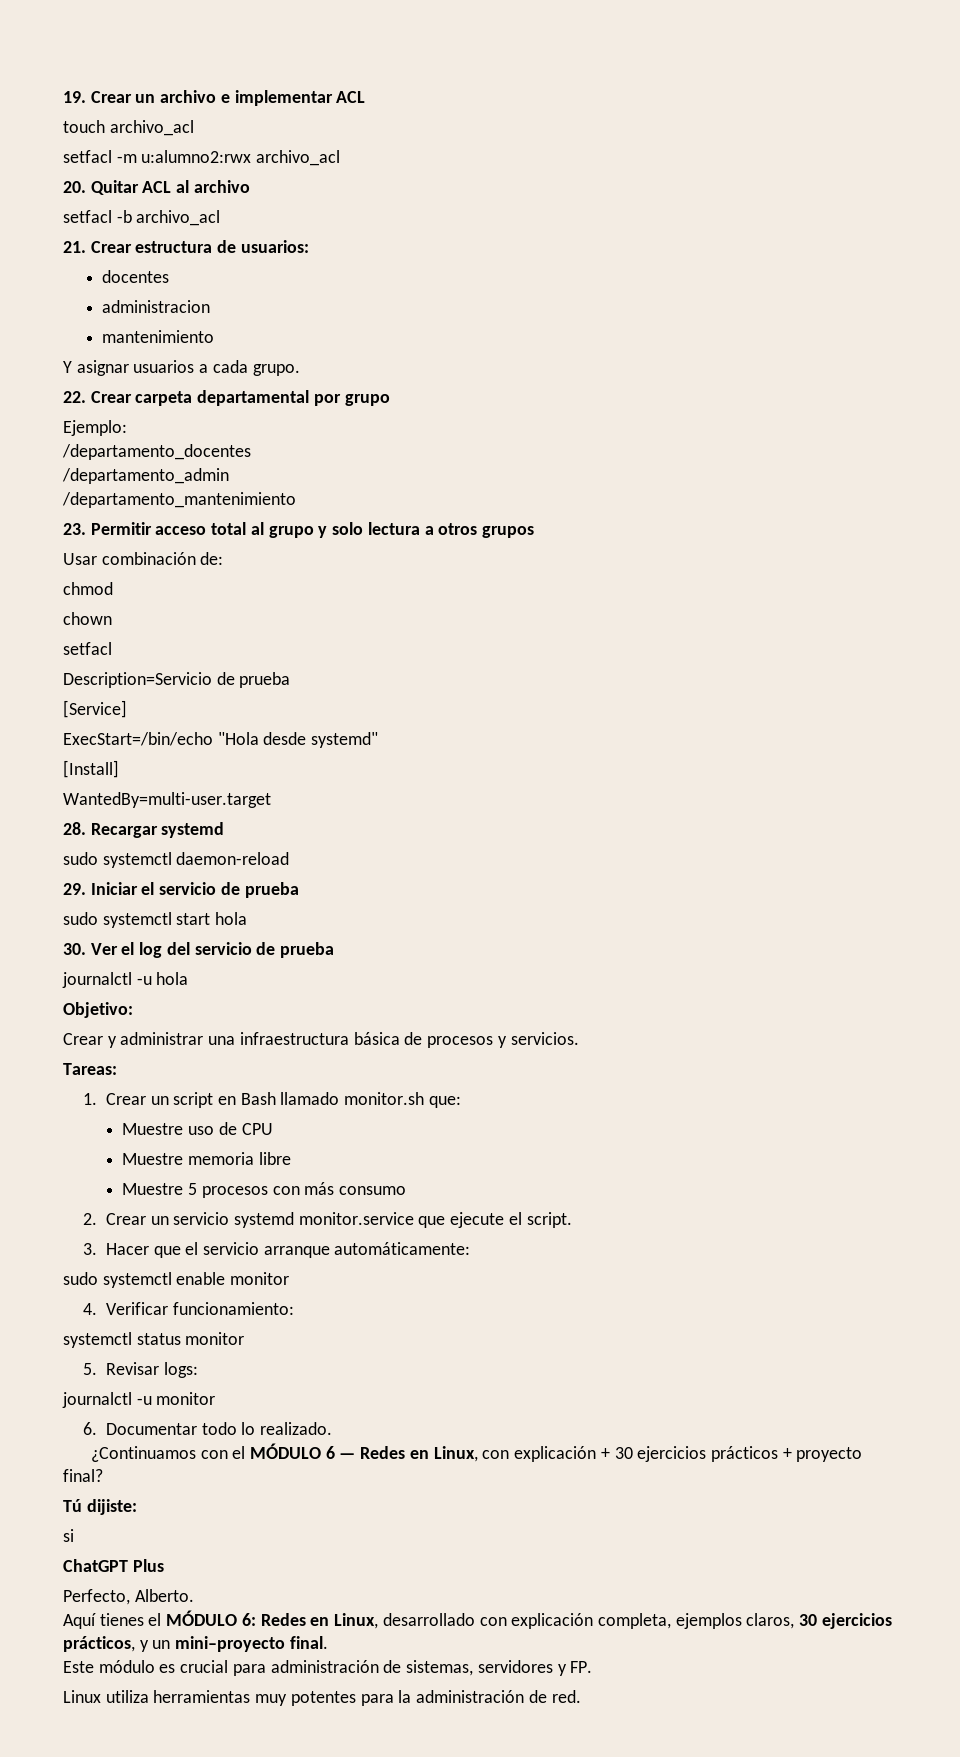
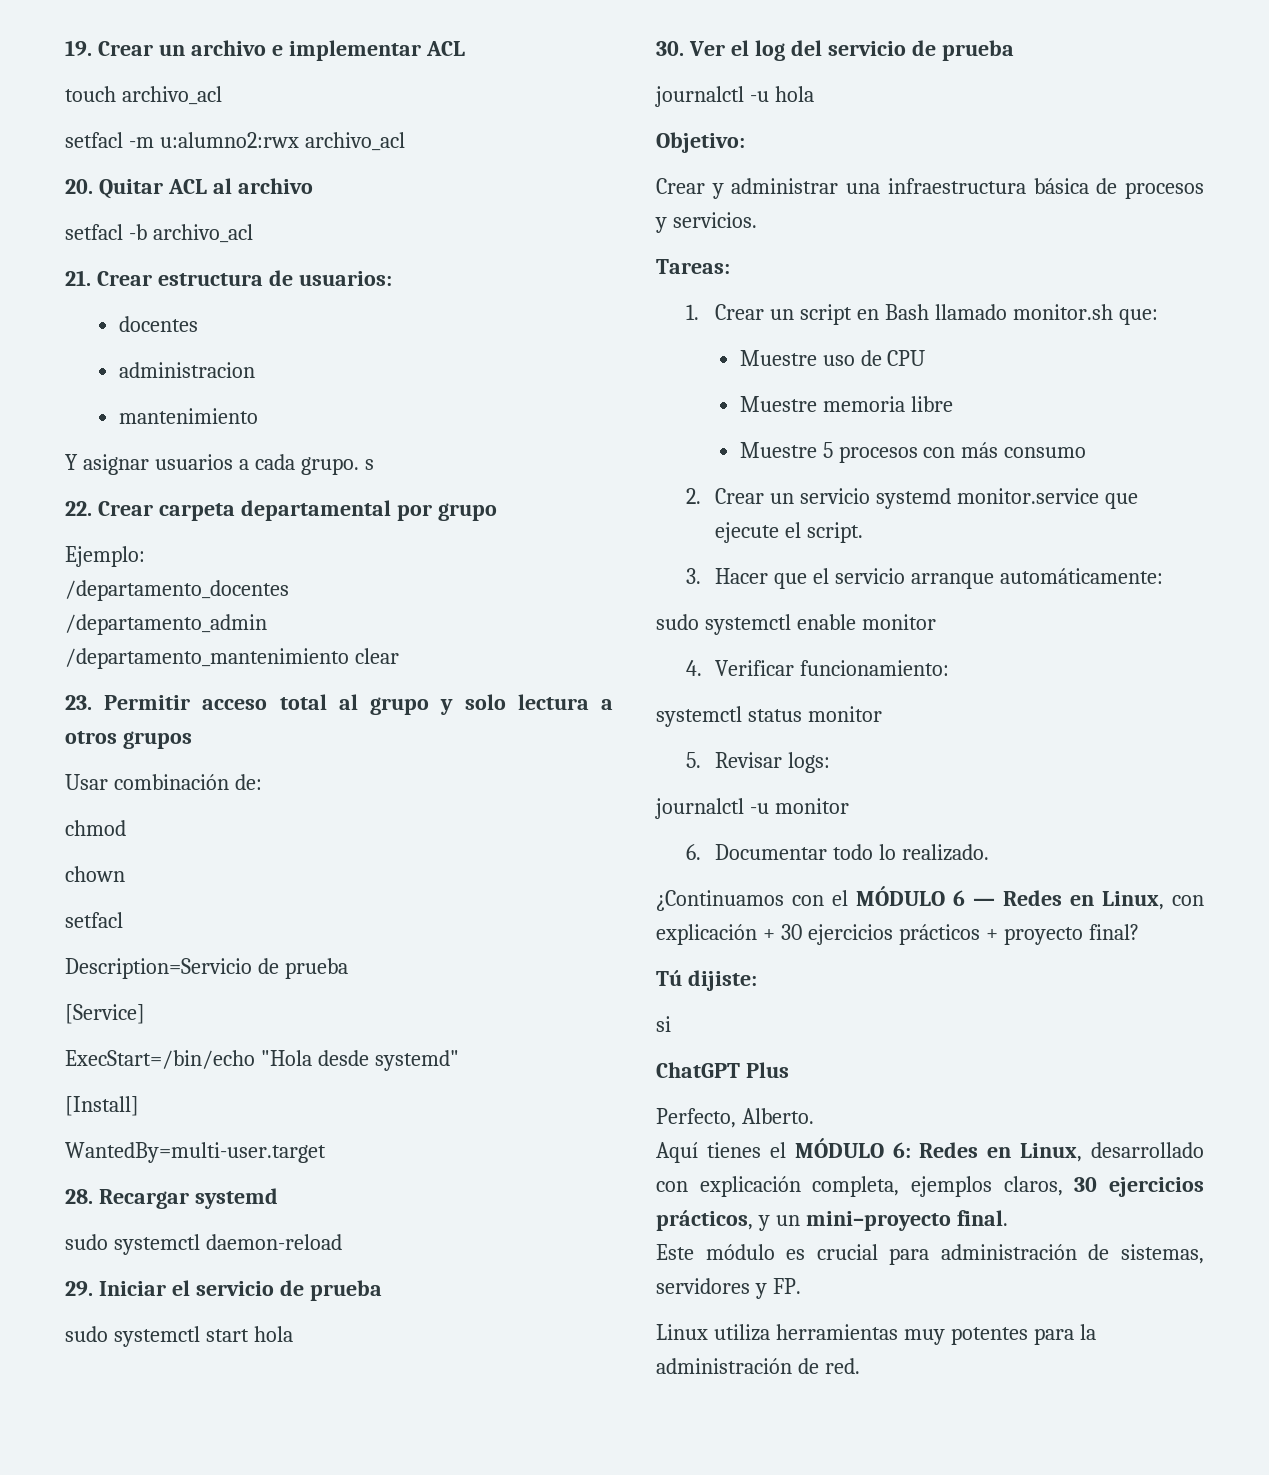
- Y asignar usuarios a cada grupo.
+ Y asignar usuarios a cada grupo. s
- /departamento_mantenimiento
+ /departamento_mantenimiento clear

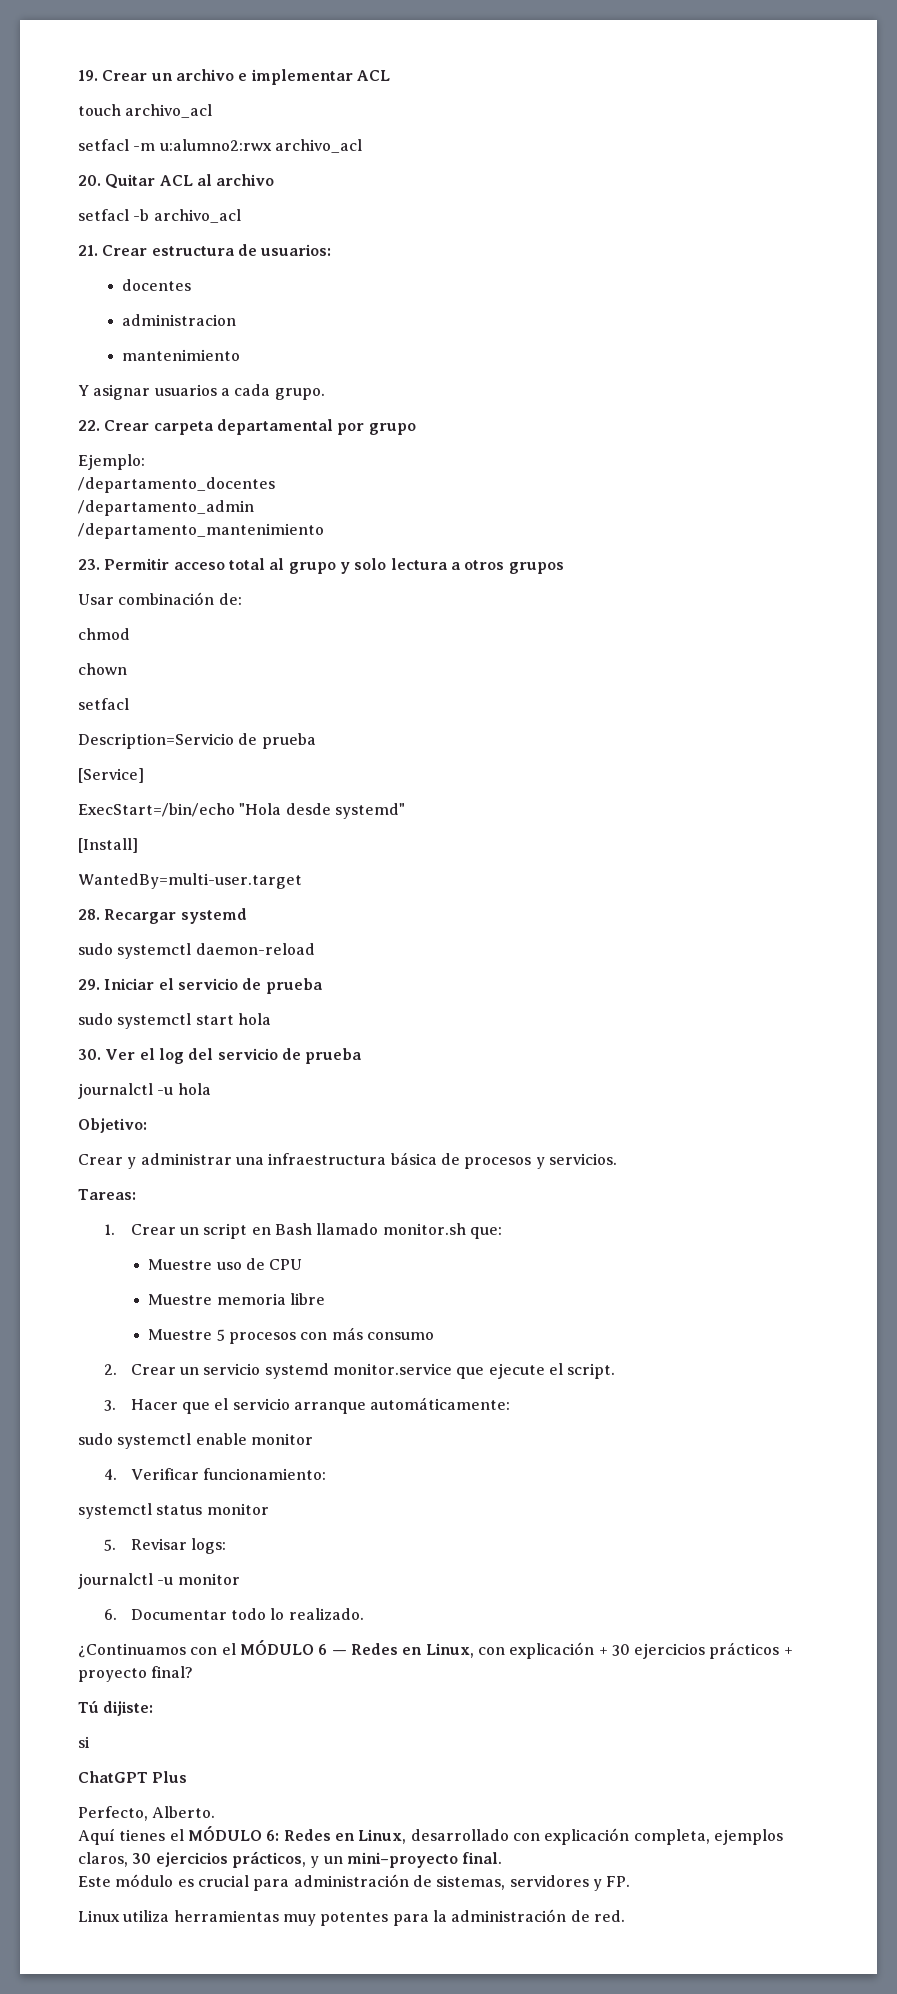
- Y asignar usuarios a cada grupo. s
+ Y asignar usuarios a cada grupo.
- /departamento_mantenimiento clear
+ /departamento_mantenimiento

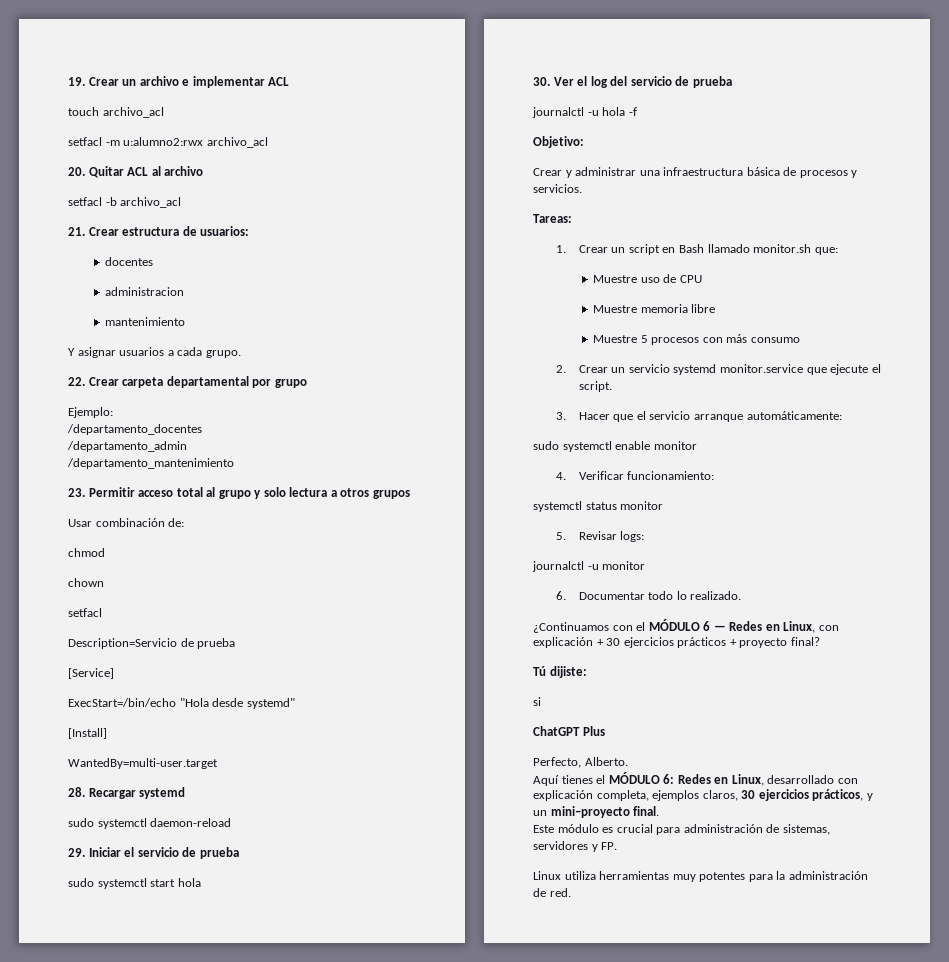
- journalctl -u hola
+ journalctl -u hola -f

